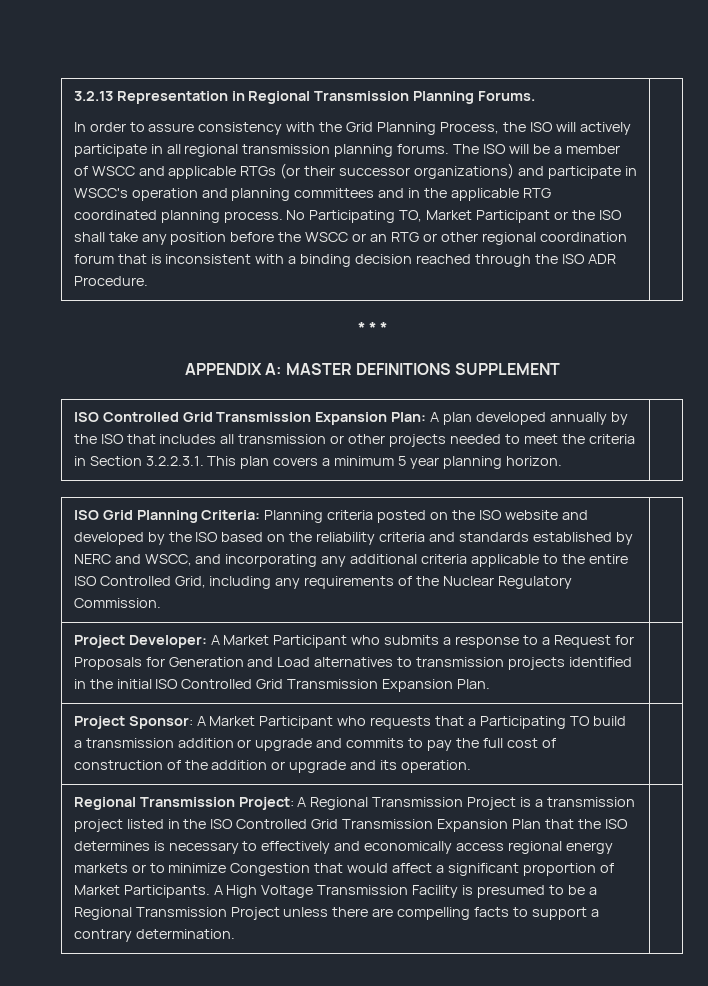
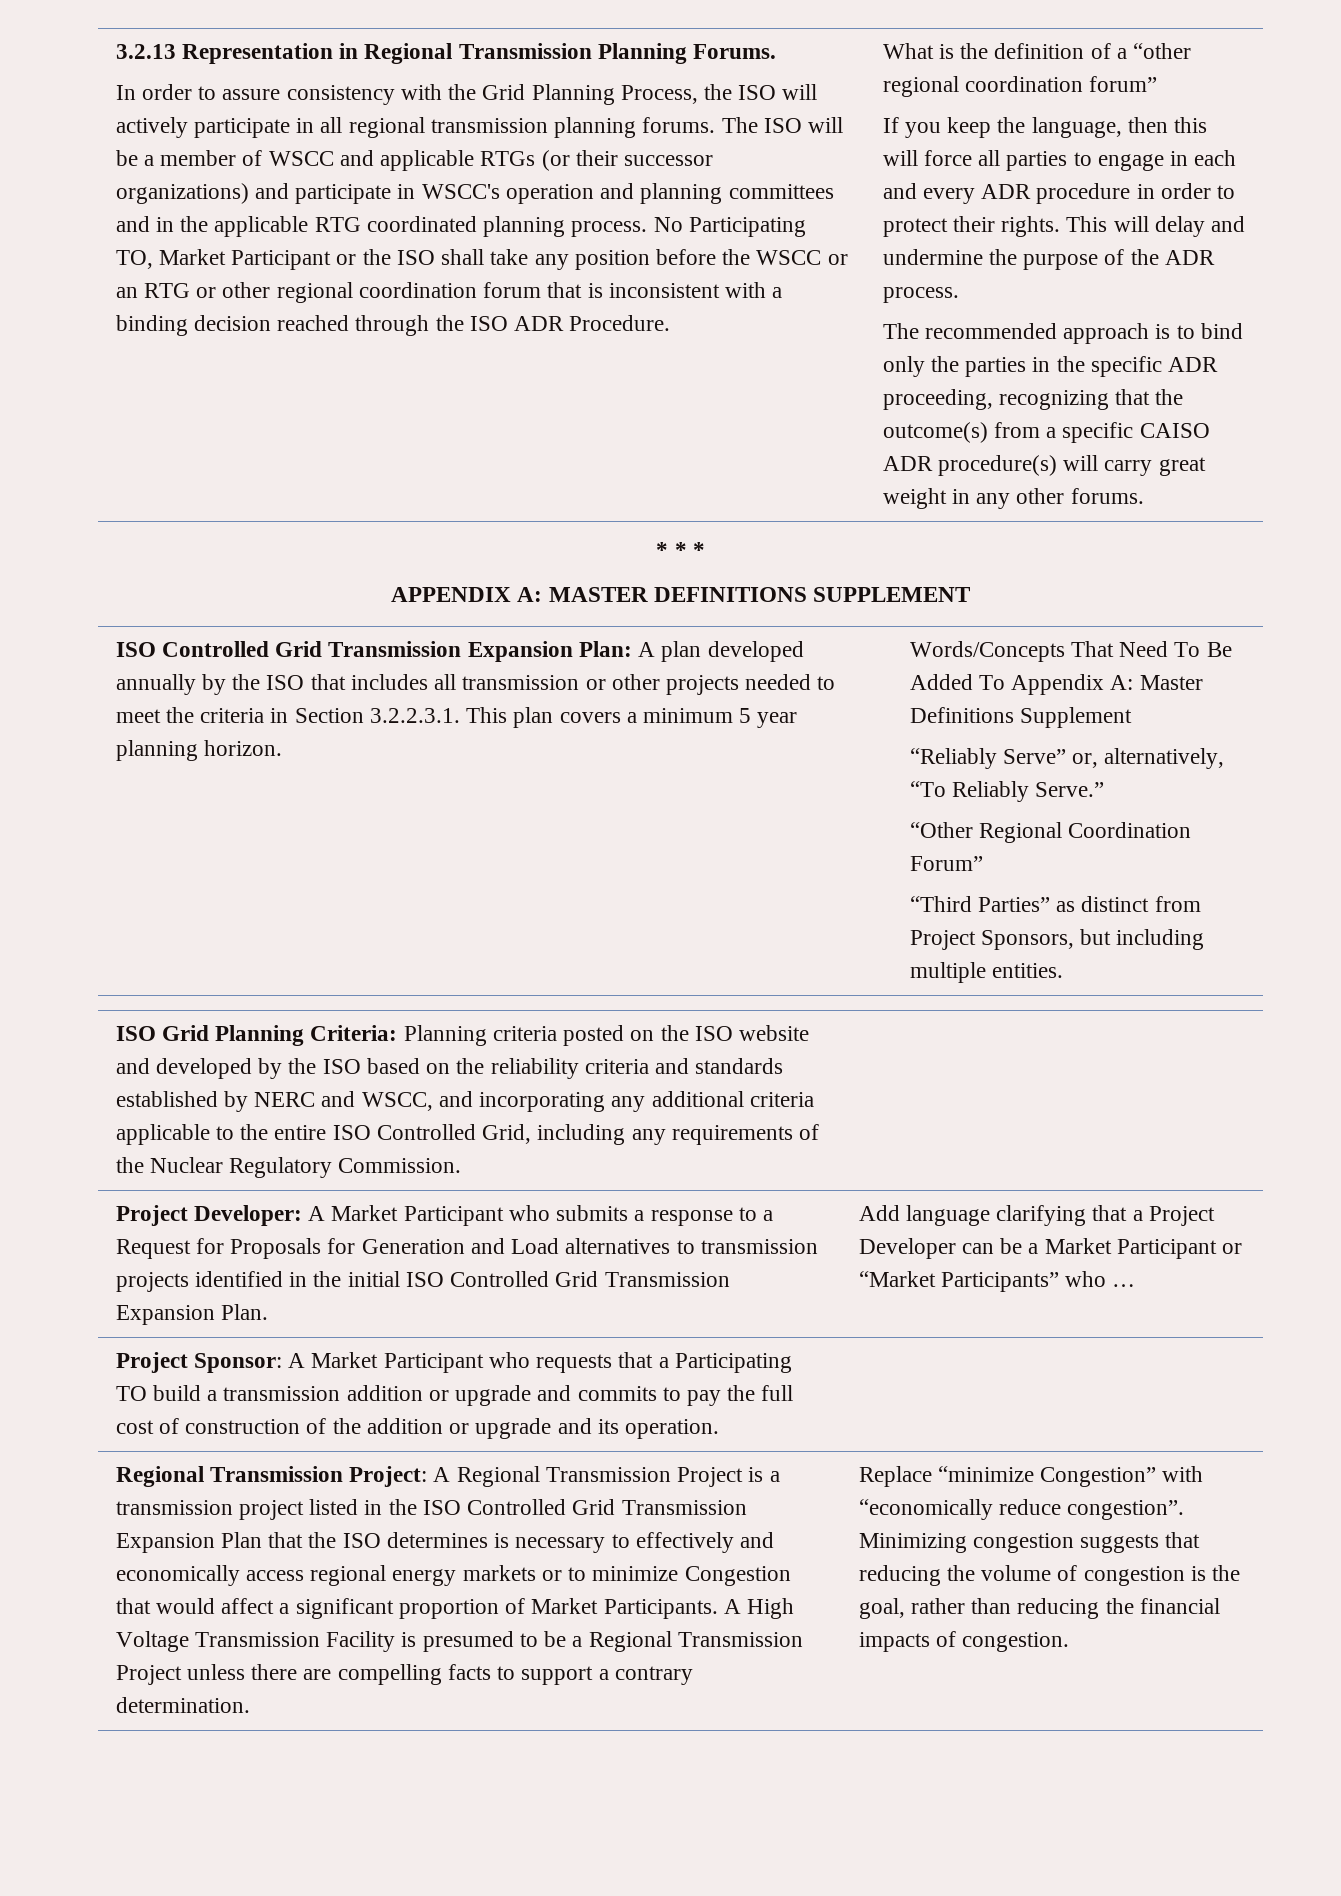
+ What is the definition of a “other regional coordination forum”
+ If you keep the language, then this will force all parties to engage in each and every ADR procedure in order to protect their rights. This will delay and undermine the purpose of the ADR process.
+ The recommended approach is to bind only the parties in the specific ADR proceeding, recognizing that the outcome(s) from a specific CAISO ADR procedure(s) will carry great weight in any other forums.
+ Words/Concepts That Need To Be Added To Appendix A: Master Definitions Supplement
+ “Reliably Serve” or, alternatively, “To Reliably Serve.”
+ “Other Regional Coordination Forum”
+ “Third Parties” as distinct from Project Sponsors, but including multiple entities.
+ Add language clarifying that a Project Developer can be a Market Participant or “Market Participants” who …
+ Replace “minimize Congestion” with “economically reduce congestion”. Minimizing congestion suggests that reducing the volume of congestion is the goal, rather than reducing the financial impacts of congestion.

